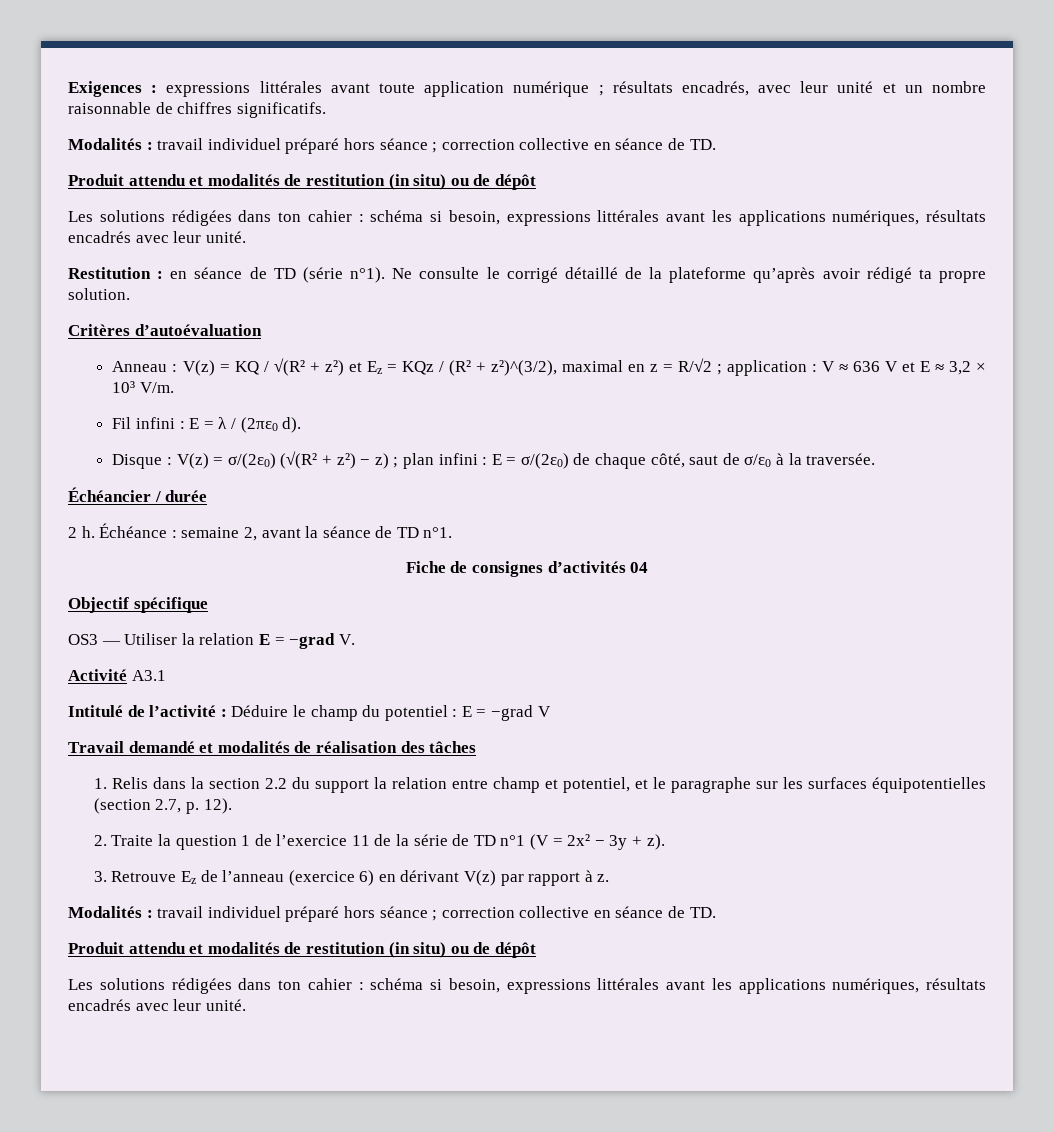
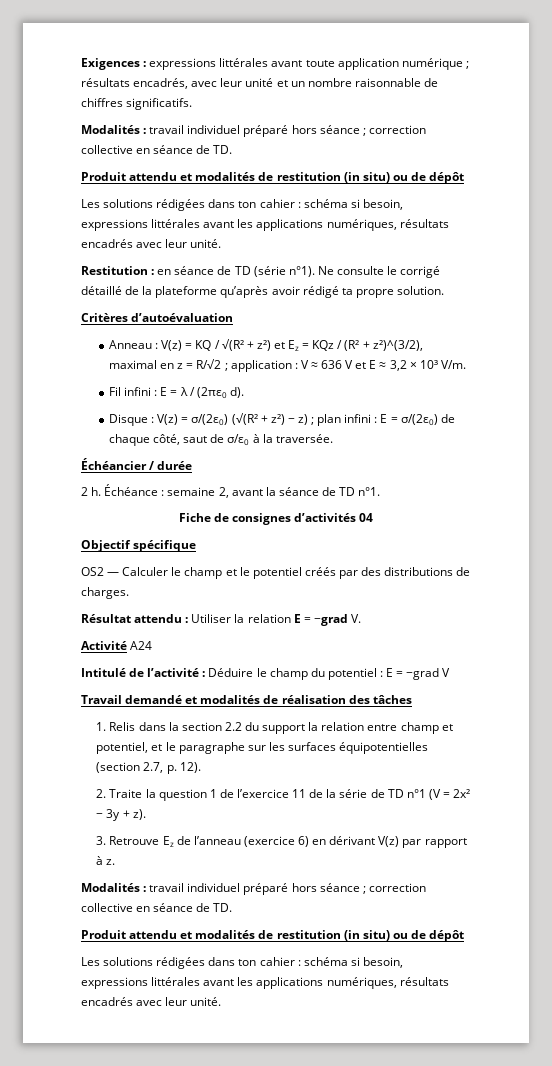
- OS3 — Utiliser la relation E = −grad V.
+ OS2 — Calculer le champ et le potentiel créés par des distributions de charges.
+ Résultat attendu : Utiliser la relation E = −grad V.
- Activité A3.1
+ Activité A24

